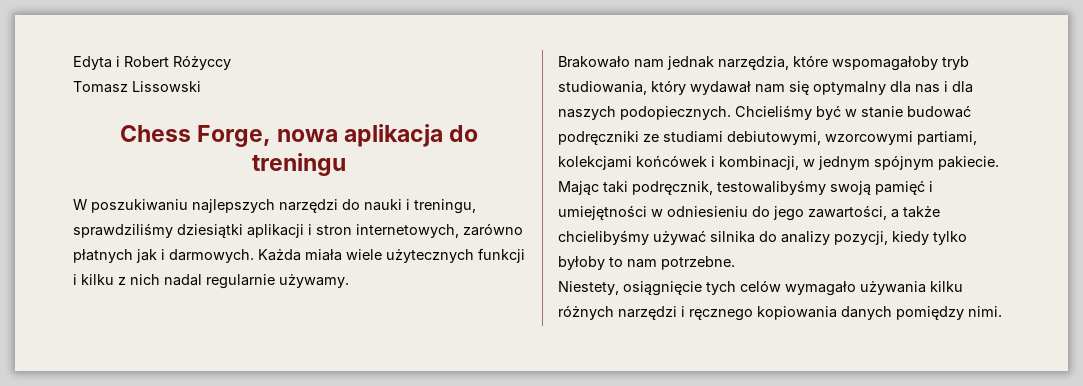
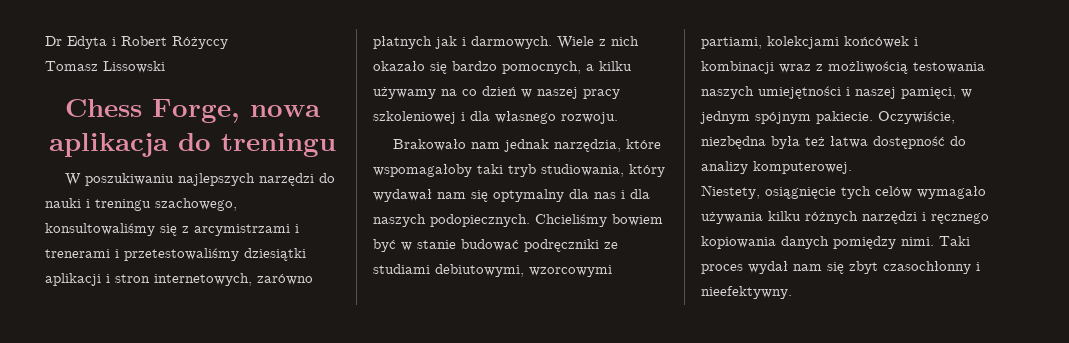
- Edyta i Robert Różyccy
+ Dr Edyta i Robert Różyccy
- W poszukiwaniu najlepszych narzędzi do nauki i treningu, sprawdziliśmy dziesiątki aplikacji i stron internetowych, zarówno płatnych jak i darmowych.
+ W poszukiwaniu najlepszych narzędzi do nauki i treningu szachowego, konsultowaliśmy się z arcymistrzami i trenerami i przetestowaliśmy dziesiątki aplikacji i stron internetowych, zarówno płatnych jak i darmowych.
- Każda miała wiele użytecznych funkcji i kilku z nich nadal regularnie używamy.
+ Wiele z nich okazało się bardzo pomocnych, a kilku używamy na co dzień w naszej pracy szkoleniowej i dla własnego rozwoju.
- Brakowało nam jednak narzędzia, które wspomagałoby tryb studiowania, który wydawał nam się optymalny dla nas i dla naszych podopiecznych.
+ Brakowało nam jednak narzędzia, które wspomagałoby taki tryb studiowania, który wydawał nam się optymalny dla nas i dla naszych podopiecznych.
- Chcieliśmy być w stanie budować podręczniki ze studiami debiutowymi, wzorcowymi partiami, kolekcjami końcówek i kombinacji, w jednym spójnym pakiecie. Mając taki podręcznik, testowalibyśmy swoją pamięć i umiejętności w odniesieniu do jego zawartości, a także chcielibyśmy używać silnika do analizy pozycji, kiedy tylko byłoby to nam potrzebne.
+ Chcieliśmy bowiem być w stanie budować podręczniki ze studiami debiutowymi, wzorcowymi partiami, kolekcjami końcówek i kombinacji wraz z możliwością testowania naszych umiejętności i naszej pamięci, w jednym spójnym pakiecie. Oczywiście, niezbędna była też łatwa dostępność do analizy komputerowej.
+ Taki proces wydał nam się zbyt czasochłonny i nieefektywny.

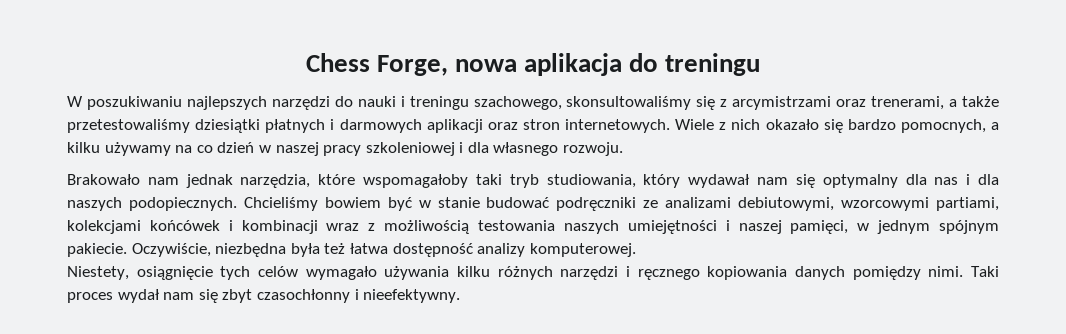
- Dr Edyta i Robert Różyccy
- Tomasz Lissowski
- W poszukiwaniu najlepszych narzędzi do nauki i treningu szachowego, konsultowaliśmy się z arcymistrzami i trenerami i przetestowaliśmy dziesiątki aplikacji i stron internetowych, zarówno płatnych jak i darmowych.
+ W poszukiwaniu najlepszych narzędzi do nauki i treningu szachowego, skonsultowaliśmy się z arcymistrzami oraz trenerami, a także przetestowaliśmy dziesiątki płatnych i darmowych aplikacji oraz stron internetowych.
- Chcieliśmy bowiem być w stanie budować podręczniki ze studiami debiutowymi, wzorcowymi partiami, kolekcjami końcówek i kombinacji wraz z możliwością testowania naszych umiejętności i naszej pamięci, w jednym spójnym pakiecie.
+ Chcieliśmy bowiem być w stanie budować podręczniki ze analizami debiutowymi, wzorcowymi partiami, kolekcjami końcówek i kombinacji wraz z możliwością testowania naszych umiejętności i naszej pamięci, w jednym spójnym pakiecie.
- Oczywiście, niezbędna była też łatwa dostępność do analizy komputerowej.
+ Oczywiście, niezbędna była też łatwa dostępność analizy komputerowej.

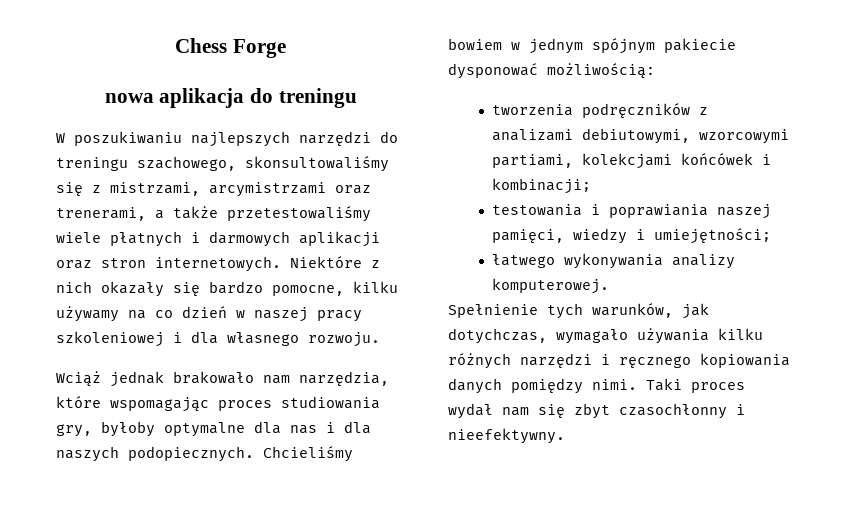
- Chess Forge, nowa aplikacja do treningu
+ Chess Forge
+ nowa aplikacja do treningu
- W poszukiwaniu najlepszych narzędzi do nauki i treningu szachowego, skonsultowaliśmy się z arcymistrzami oraz trenerami, a także przetestowaliśmy dziesiątki płatnych i darmowych aplikacji oraz stron internetowych.
+ W poszukiwaniu najlepszych narzędzi do treningu szachowego, skonsultowaliśmy się z mistrzami, arcymistrzami oraz trenerami, a także przetestowaliśmy wiele płatnych i darmowych aplikacji oraz stron internetowych.
- Wiele z nich okazało się bardzo pomocnych, a kilku używamy na co dzień w naszej pracy szkoleniowej i dla własnego rozwoju.
+ Niektóre z nich okazały się bardzo pomocne, kilku używamy na co dzień w naszej pracy szkoleniowej i dla własnego rozwoju.
- Brakowało nam jednak narzędzia, które wspomagałoby taki tryb studiowania, który wydawał nam się optymalny dla nas i dla naszych podopiecznych.
+ Wciąż jednak brakowało nam narzędzia, które wspomagając proces studiowania gry, byłoby optymalne dla nas i dla naszych podopiecznych.
- Chcieliśmy bowiem być w stanie budować podręczniki ze analizami debiutowymi, wzorcowymi partiami, kolekcjami końcówek i kombinacji wraz z możliwością testowania naszych umiejętności i naszej pamięci, w jednym spójnym pakiecie. Oczywiście, niezbędna była też łatwa dostępność analizy komputerowej.
- Niestety, osiągnięcie tych celów wymagało używania kilku różnych narzędzi i ręcznego kopiowania danych pomiędzy nimi.
+ Chcieliśmy bowiem w jednym spójnym pakiecie dysponować możliwością:
+ tworzenia podręczników z analizami debiutowymi, wzorcowymi partiami, kolekcjami końcówek i kombinacji;
+ testowania i poprawiania naszej pamięci, wiedzy i umiejętności;
+ łatwego wykonywania analizy komputerowej.
+ Spełnienie tych warunków, jak dotychczas, wymagało używania kilku różnych narzędzi i ręcznego kopiowania danych pomiędzy nimi.

